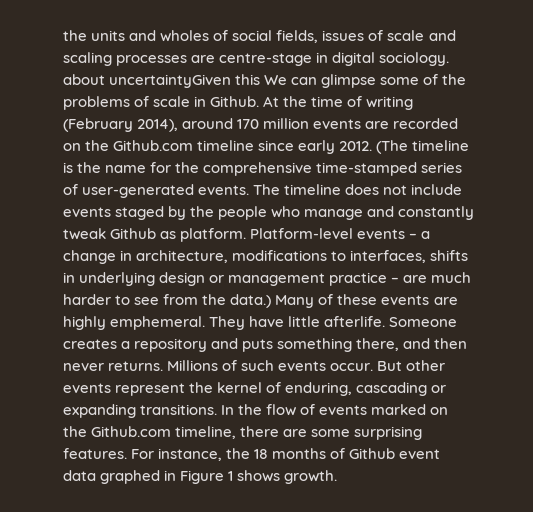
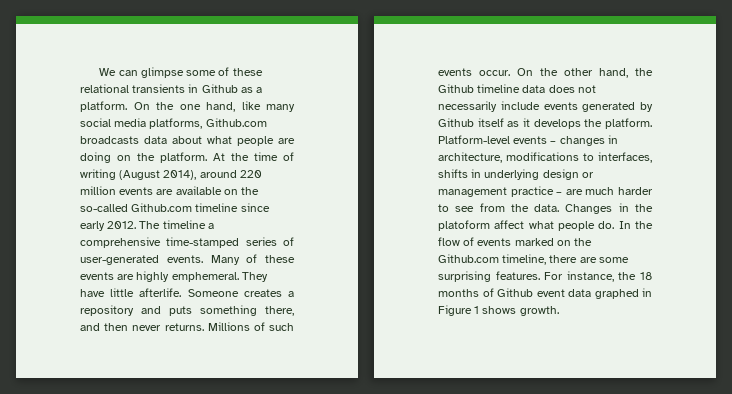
- the units and wholes of social fields, issues of scale and scaling processes are centre-stage in digital sociology. about uncertaintyGiven this We can glimpse some of the problems of scale in Github.
+ We can glimpse some of these relational transients in Github as a platform. On the one hand, like many social media platforms, Github.com broadcasts data about what people are doing on the platform.
- At the time of writing (February 2014), around 170 million events are recorded on the Github.com timeline since early 2012.
+ At the time of writing (August 2014), around 220 million events are available on the so-called Github.com timeline since early 2012.
- (The timeline is the name for the comprehensive time-stamped series of user-generated events.
+ The timeline a comprehensive time-stamped series of user-generated events.
- The timeline does not include events staged by the people who manage and constantly tweak Github as platform. Platform-level events – a change in architecture, modifications to interfaces, shifts in underlying design or management practice – are much harder to see from the data.)
- But other events represent the kernel of enduring, cascading or expanding transitions.
+ On the other hand, the Github timeline data does not necessarily include events generated by Github itself as it develops the platform. Platform-level events – changes in architecture, modifications to interfaces, shifts in underlying design or management practice – are much harder to see from the data. Changes in the platoform affect what people do.

